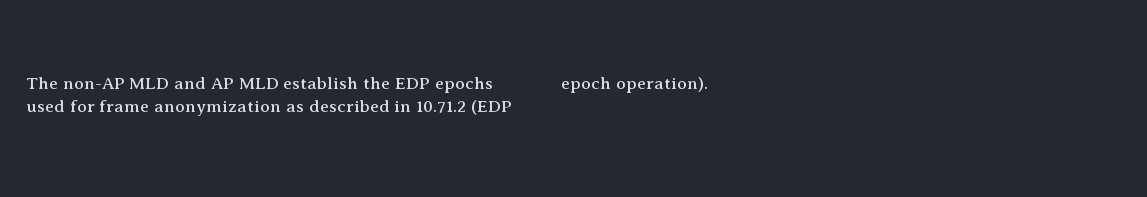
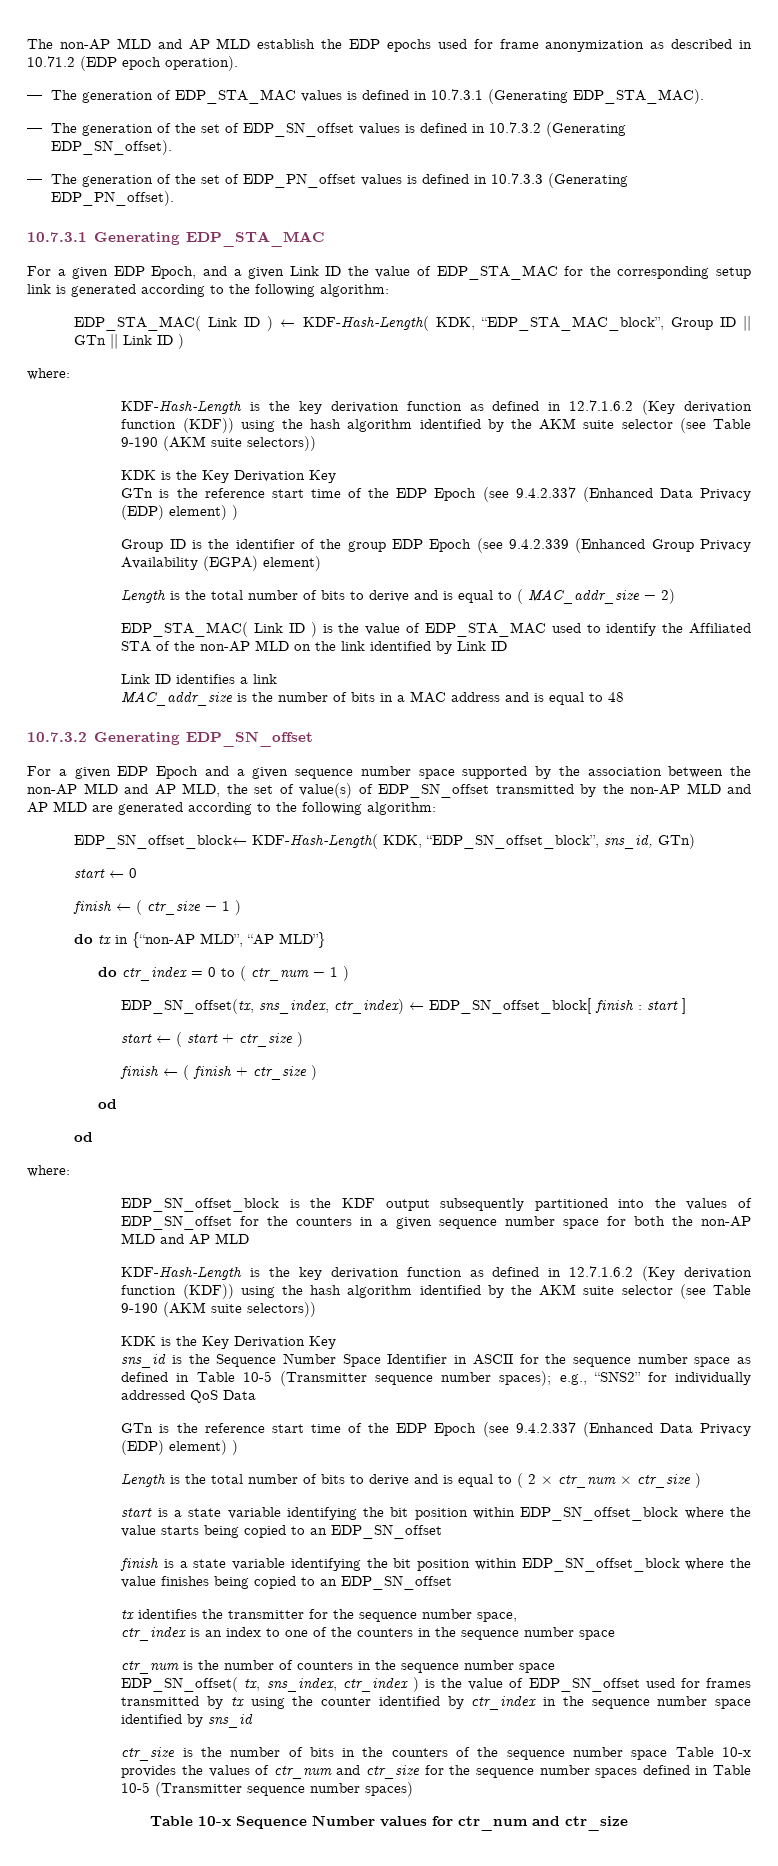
+ — The generation of EDP_STA_MAC values is defined in 10.7.3.1 (Generating EDP_STA_MAC).
+ — The generation of the set of EDP_SN_offset values is defined in 10.7.3.2 (Generating EDP_SN_offset).
+ — The generation of the set of EDP_PN_offset values is defined in 10.7.3.3 (Generating EDP_PN_offset).
+ 10.7.3.1 Generating EDP_STA_MAC
+ For a given EDP Epoch, and a given Link ID the value of EDP_STA_MAC for the corresponding setup link is generated according to the following algorithm:
+ EDP_STA_MAC( Link ID ) ← KDF-Hash-Length( KDK, “EDP_STA_MAC_block”, Group ID || GTn || Link ID )
+ where:
+ KDF-Hash-Length is the key derivation function as defined in 12.7.1.6.2 (Key derivation function (KDF)) using the hash algorithm identified by the AKM suite selector (see Table 9-190 (AKM suite selectors))
+ KDK is the Key Derivation Key
+ GTn is the reference start time of the EDP Epoch (see 9.4.2.337 (Enhanced Data Privacy (EDP) element) )
+ Group ID is the identifier of the group EDP Epoch (see 9.4.2.339 (Enhanced Group Privacy Availability (EGPA) element)
+ Length is the total number of bits to derive and is equal to ( MAC_addr_size − 2)
+ EDP_STA_MAC( Link ID ) is the value of EDP_STA_MAC used to identify the Affiliated STA of the non-AP MLD on the link identified by Link ID
+ Link ID identifies a link
+ MAC_addr_size is the number of bits in a MAC address and is equal to 48
+ 10.7.3.2 Generating EDP_SN_offset
+ For a given EDP Epoch and a given sequence number space supported by the association between the non-AP MLD and AP MLD, the set of value(s) of EDP_SN_offset transmitted by the non-AP MLD and AP MLD are generated according to the following algorithm:
+ EDP_SN_offset_block← KDF-Hash-Length( KDK, “EDP_SN_offset_block”, sns_id, GTn)
+ start ← 0
+ finish ← ( ctr_size − 1 )
+ do tx in {“non-AP MLD”, “AP MLD”}
+ do ctr_index = 0 to ( ctr_num − 1 )
+ EDP_SN_offset(tx, sns_index, ctr_index) ← EDP_SN_offset_block[ finish : start ]
+ start ← ( start + ctr_size )
+ finish ← ( finish + ctr_size )
+ od
+ od
+ where:
+ EDP_SN_offset_block is the KDF output subsequently partitioned into the values of EDP_SN_offset for the counters in a given sequence number space for both the non-AP MLD and AP MLD
+ KDF-Hash-Length is the key derivation function as defined in 12.7.1.6.2 (Key derivation function (KDF)) using the hash algorithm identified by the AKM suite selector (see Table 9-190 (AKM suite selectors))
+ KDK is the Key Derivation Key
+ sns_id is the Sequence Number Space Identifier in ASCII for the sequence number space as defined in Table 10-5 (Transmitter sequence number spaces); e.g., “SNS2” for individually addressed QoS Data
+ GTn is the reference start time of the EDP Epoch (see 9.4.2.337 (Enhanced Data Privacy (EDP) element) )
+ Length is the total number of bits to derive and is equal to ( 2 × ctr_num × ctr_size )
+ start is a state variable identifying the bit position within EDP_SN_offset_block where the value starts being copied to an EDP_SN_offset
+ finish is a state variable identifying the bit position within EDP_SN_offset_block where the value finishes being copied to an EDP_SN_offset
+ tx identifies the transmitter for the sequence number space,
+ ctr_index is an index to one of the counters in the sequence number space
+ ctr_num is the number of counters in the sequence number space
+ EDP_SN_offset( tx, sns_index, ctr_index ) is the value of EDP_SN_offset used for frames transmitted by tx using the counter identified by ctr_index in the sequence number space identified by sns_id
+ ctr_size is the number of bits in the counters of the sequence number space Table 10-x provides the values of ctr_num and ctr_size for the sequence number spaces defined in Table 10-5 (Transmitter sequence number spaces)
+ Table 10-x Sequence Number values for ctr_num and ctr_size

